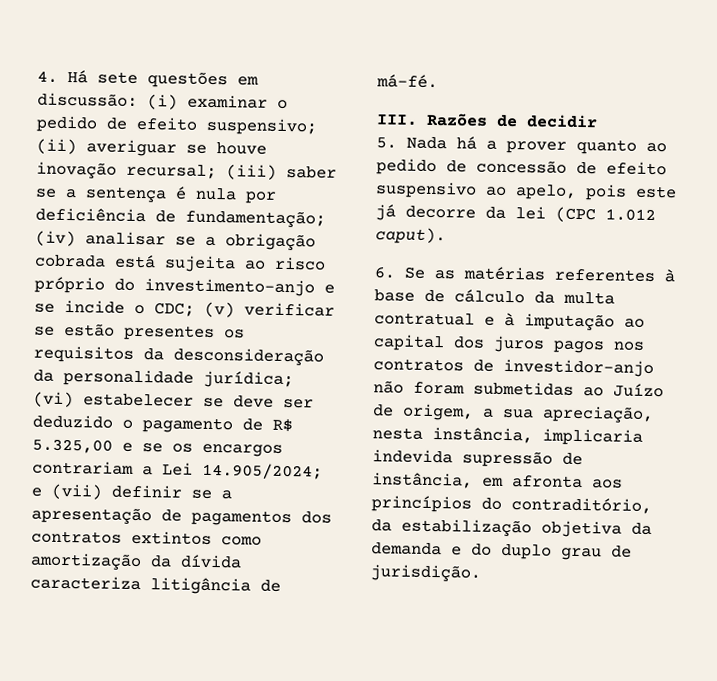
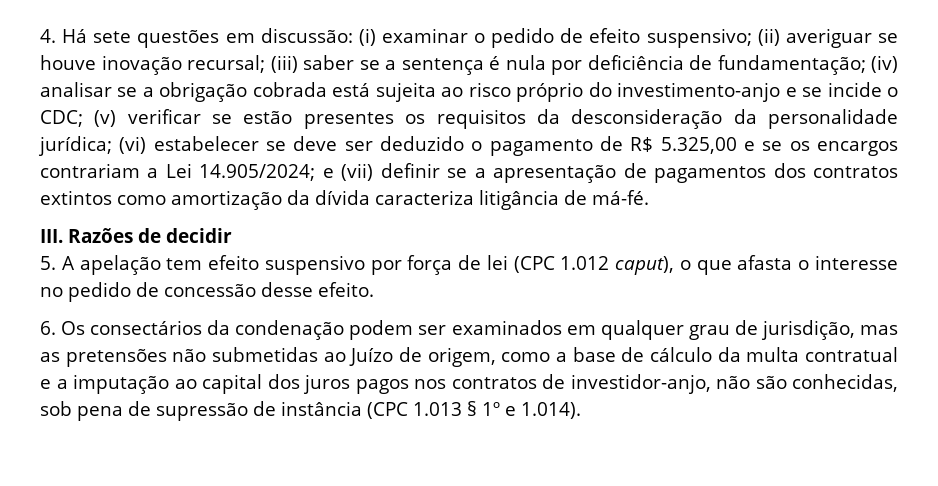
- 5. Nada há a prover quanto ao pedido de concessão de efeito suspensivo ao apelo, pois este já decorre da lei (CPC 1.012 caput).
- 6. Se as matérias referentes à base de cálculo da multa contratual e à imputação ao capital dos juros pagos nos contratos de investidor-anjo não foram submetidas ao Juízo de origem, a sua apreciação, nesta instância, implicaria indevida supressão de instância, em afronta aos princípios do contraditório, da estabilização objetiva da demanda e do duplo grau de jurisdição.
+ 5. A apelação tem efeito suspensivo por força de lei (CPC 1.012 caput), o que afasta o interesse no pedido de concessão desse efeito.
+ 6. Os consectários da condenação podem ser examinados em qualquer grau de jurisdição, mas as pretensões não submetidas ao Juízo de origem, como a base de cálculo da multa contratual e a imputação ao capital dos juros pagos nos contratos de investidor-anjo, não são conhecidas, sob pena de supressão de instância (CPC 1.013 § 1º e 1.014).

